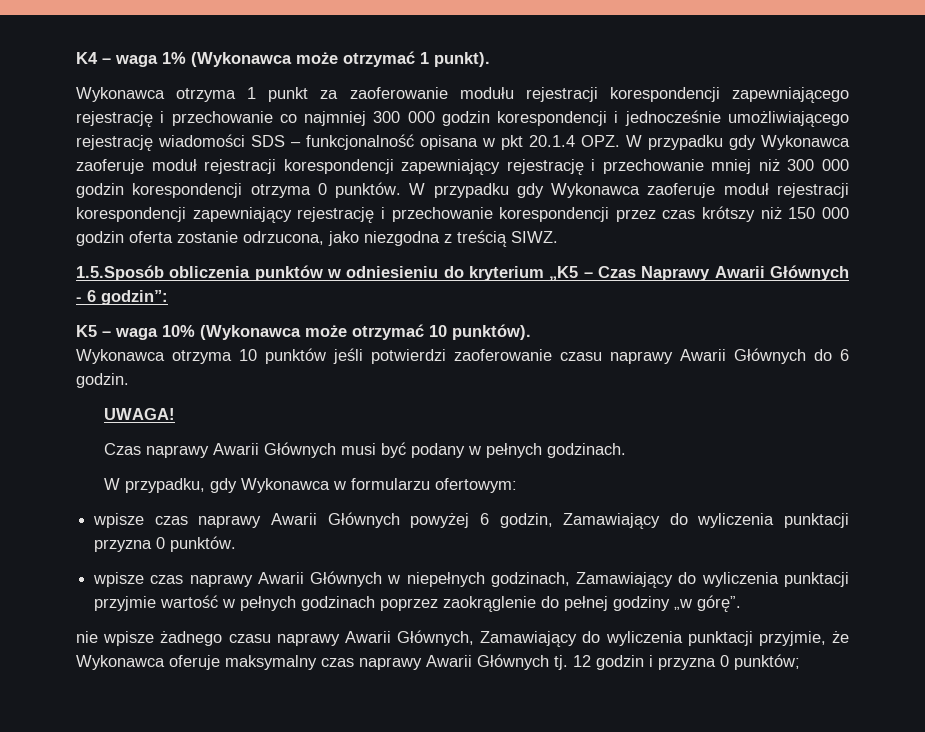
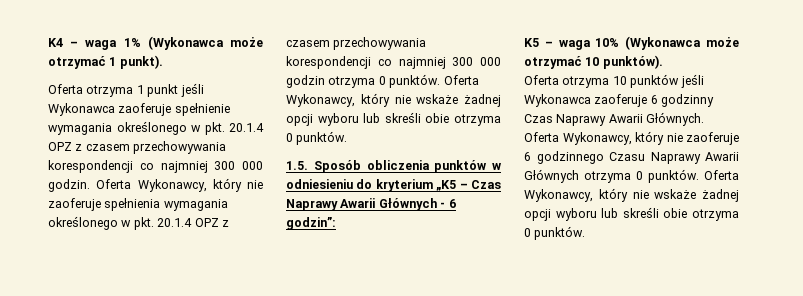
- Wykonawca otrzyma 1 punkt za zaoferowanie modułu rejestracji korespondencji zapewniającego rejestrację i przechowanie co najmniej 300 000 godzin korespondencji i jednocześnie umożliwiającego rejestrację wiadomości SDS – funkcjonalność opisana w pkt 20.1.4 OPZ. W przypadku gdy Wykonawca zaoferuje moduł rejestracji korespondencji zapewniający rejestrację i przechowanie mniej niż 300 000 godzin korespondencji otrzyma 0 punktów. W przypadku gdy Wykonawca zaoferuje moduł rejestracji korespondencji zapewniający rejestrację i przechowanie korespondencji przez czas krótszy niż 150 000 godzin oferta zostanie odrzucona, jako niezgodna z treścią SIWZ.
- 1.5.Sposób obliczenia punktów w odniesieniu do kryterium „K5 – Czas Naprawy Awarii Głównych - 6 godzin”:
+ Oferta otrzyma 1 punkt jeśli Wykonawca zaoferuje spełnienie wymagania określonego w pkt. 20.1.4 OPZ z czasem przechowywania korespondencji co najmniej 300 000 godzin. Oferta Wykonawcy, który nie zaoferuje spełnienia wymagania określonego w pkt. 20.1.4 OPZ z czasem przechowywania korespondencji co najmniej 300 000 godzin otrzyma 0 punktów. Oferta Wykonawcy, który nie wskaże żadnej opcji wyboru lub skreśli obie otrzyma 0 punktów.
+ 1.5. Sposób obliczenia punktów w odniesieniu do kryterium „K5 – Czas Naprawy Awarii Głównych - 6 godzin”:
- Wykonawca otrzyma 10 punktów jeśli potwierdzi zaoferowanie czasu naprawy Awarii Głównych do 6 godzin.
- UWAGA!
- Czas naprawy Awarii Głównych musi być podany w pełnych godzinach.
- W przypadku, gdy Wykonawca w formularzu ofertowym:
- wpisze czas naprawy Awarii Głównych powyżej 6 godzin, Zamawiający do wyliczenia punktacji przyzna 0 punktów.
- wpisze czas naprawy Awarii Głównych w niepełnych godzinach, Zamawiający do wyliczenia punktacji przyjmie wartość w pełnych godzinach poprzez zaokrąglenie do pełnej godziny „w górę”.
- nie wpisze żadnego czasu naprawy Awarii Głównych, Zamawiający do wyliczenia punktacji przyjmie, że Wykonawca oferuje maksymalny czas naprawy Awarii Głównych tj. 12 godzin i przyzna 0 punktów;
+ Oferta otrzyma 10 punktów jeśli Wykonawca zaoferuje 6 godzinny Czas Naprawy Awarii Głównych. Oferta Wykonawcy, który nie zaoferuje 6 godzinnego Czasu Naprawy Awarii Głównych otrzyma 0 punktów. Oferta Wykonawcy, który nie wskaże żadnej opcji wyboru lub skreśli obie otrzyma 0 punktów.

